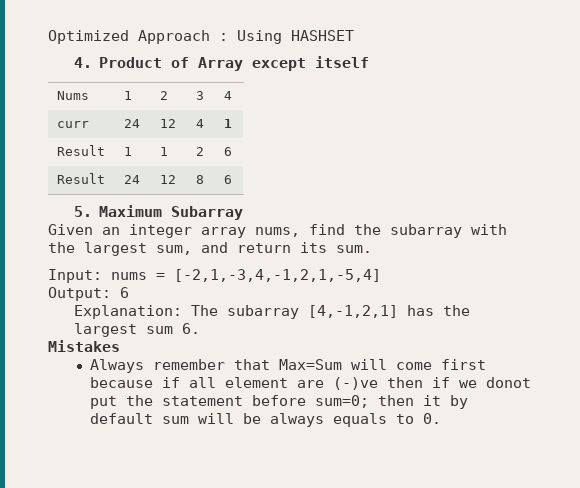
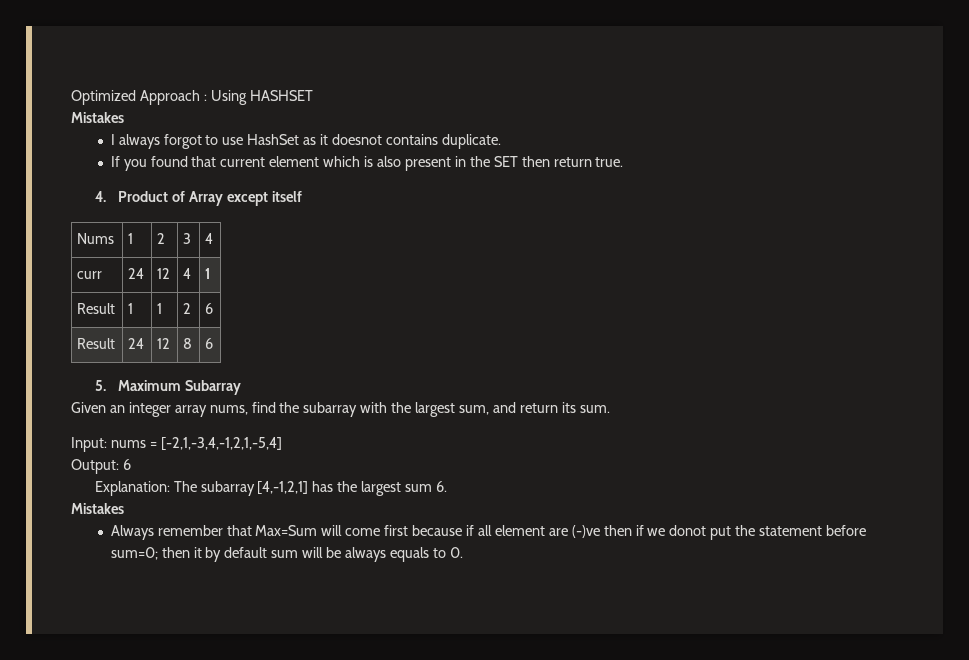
  Optimized Approach : Using HASHSET
+ Mistakes
+ I always forgot to use HashSet as it doesnot contains duplicate.
+ If you found that current element which is also present in the SET then return true.

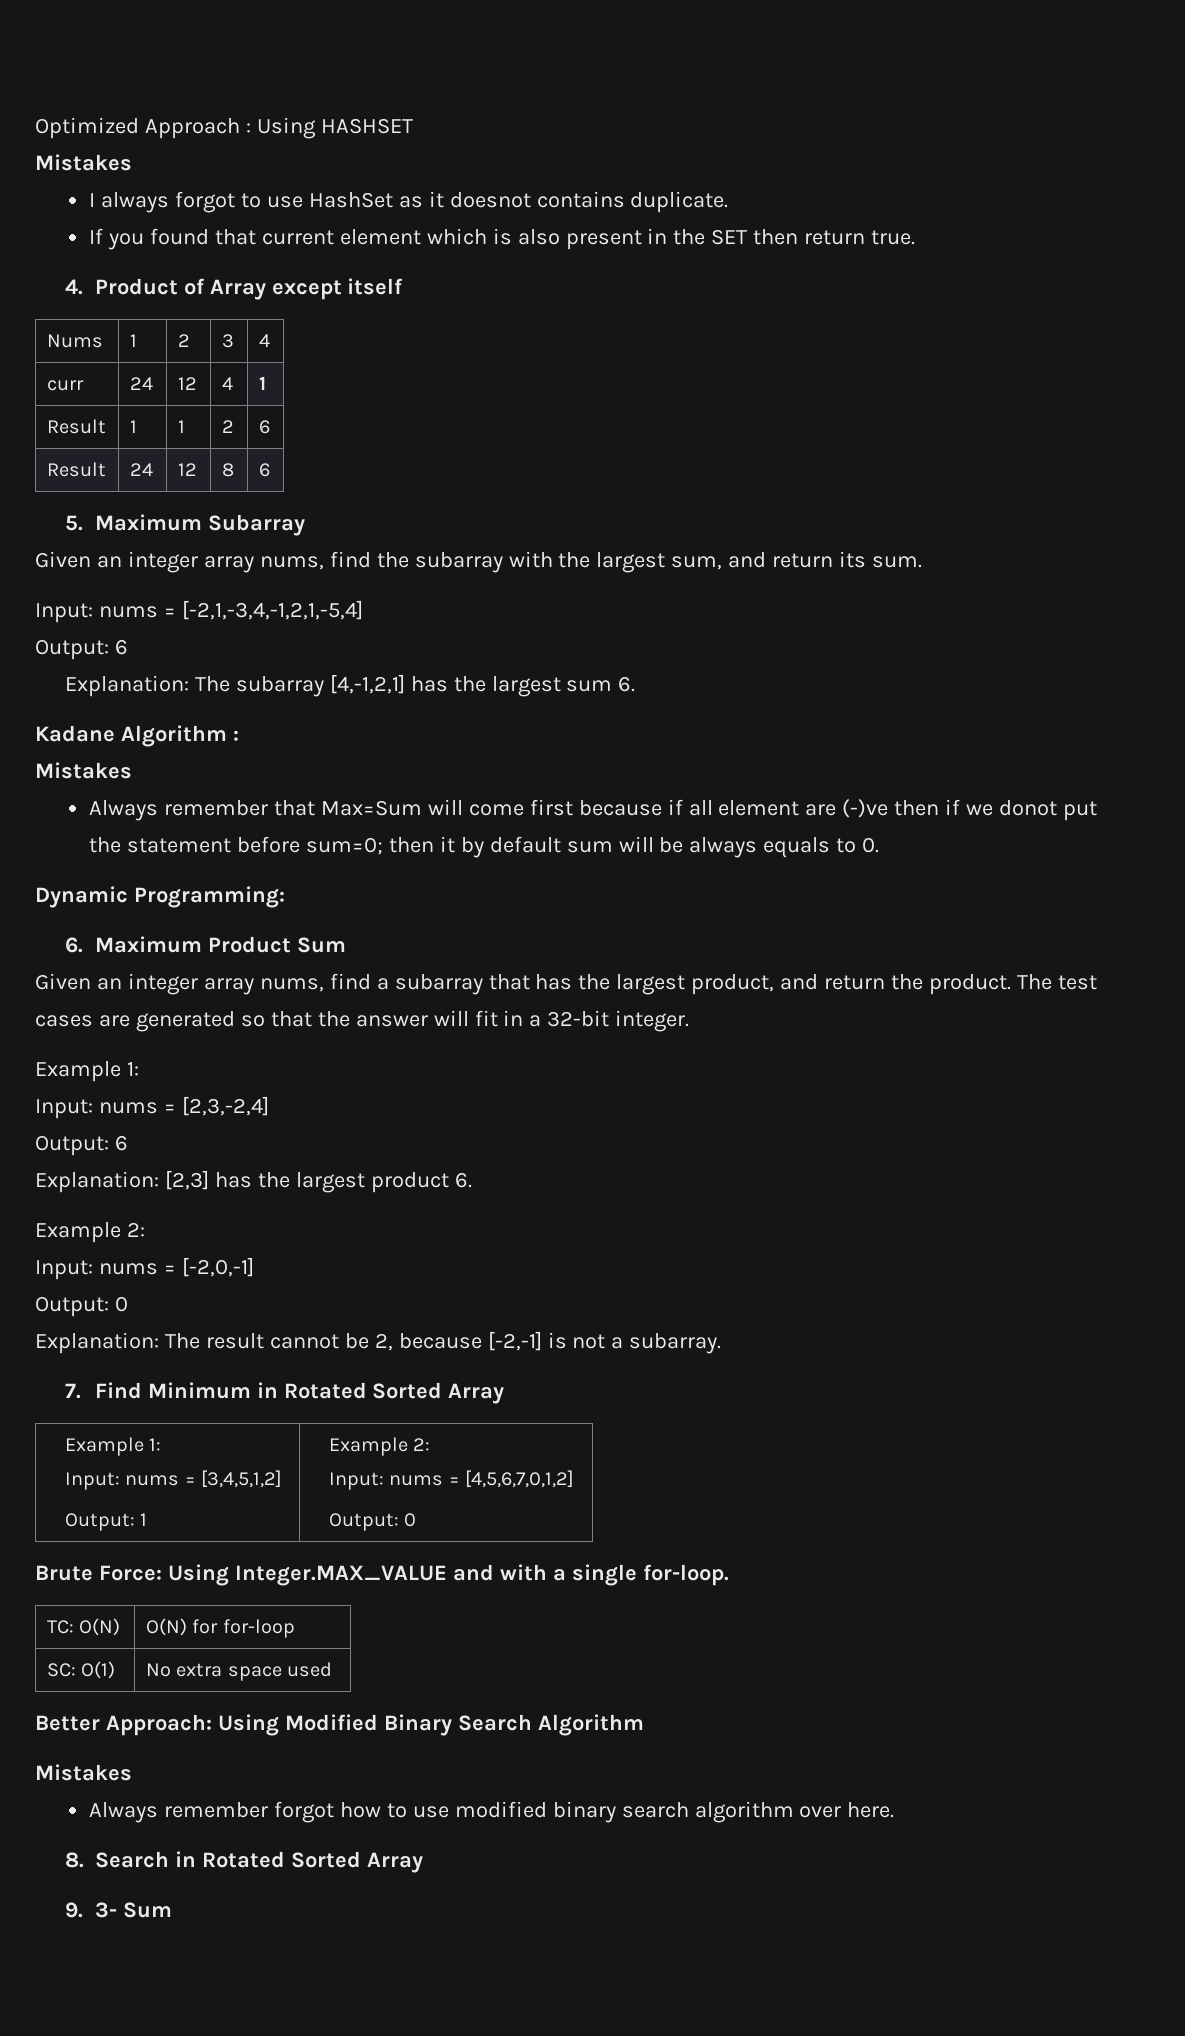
+ Kadane Algorithm :
+ Dynamic Programming:
+ 6. Maximum Product Sum
+ Given an integer array nums, find a subarray that has the largest product, and return the product. The test cases are generated so that the answer will fit in a 32-bit integer.
+ Example 1:
+ Input: nums = [2,3,-2,4]
+ Output: 6
+ Explanation: [2,3] has the largest product 6.
+ Example 2:
+ Input: nums = [-2,0,-1]
+ Output: 0
+ Explanation: The result cannot be 2, because [-2,-1] is not a subarray.
+ 7. Find Minimum in Rotated Sorted Array
+ Example 1:
+ Input: nums = [3,4,5,1,2]
+ Output: 1 | Example 2:
+ Input: nums = [4,5,6,7,0,1,2]
+ Output: 0
+ Brute Force: Using Integer.MAX_VALUE and with a single for-loop.
+ TC: O(N) | O(N) for for-loop
+ SC: O(1) | No extra space used
+ Better Approach: Using Modified Binary Search Algorithm
+ Mistakes
+ Always remember forgot how to use modified binary search algorithm over here.
+ 8. Search in Rotated Sorted Array
+ 9. 3- Sum

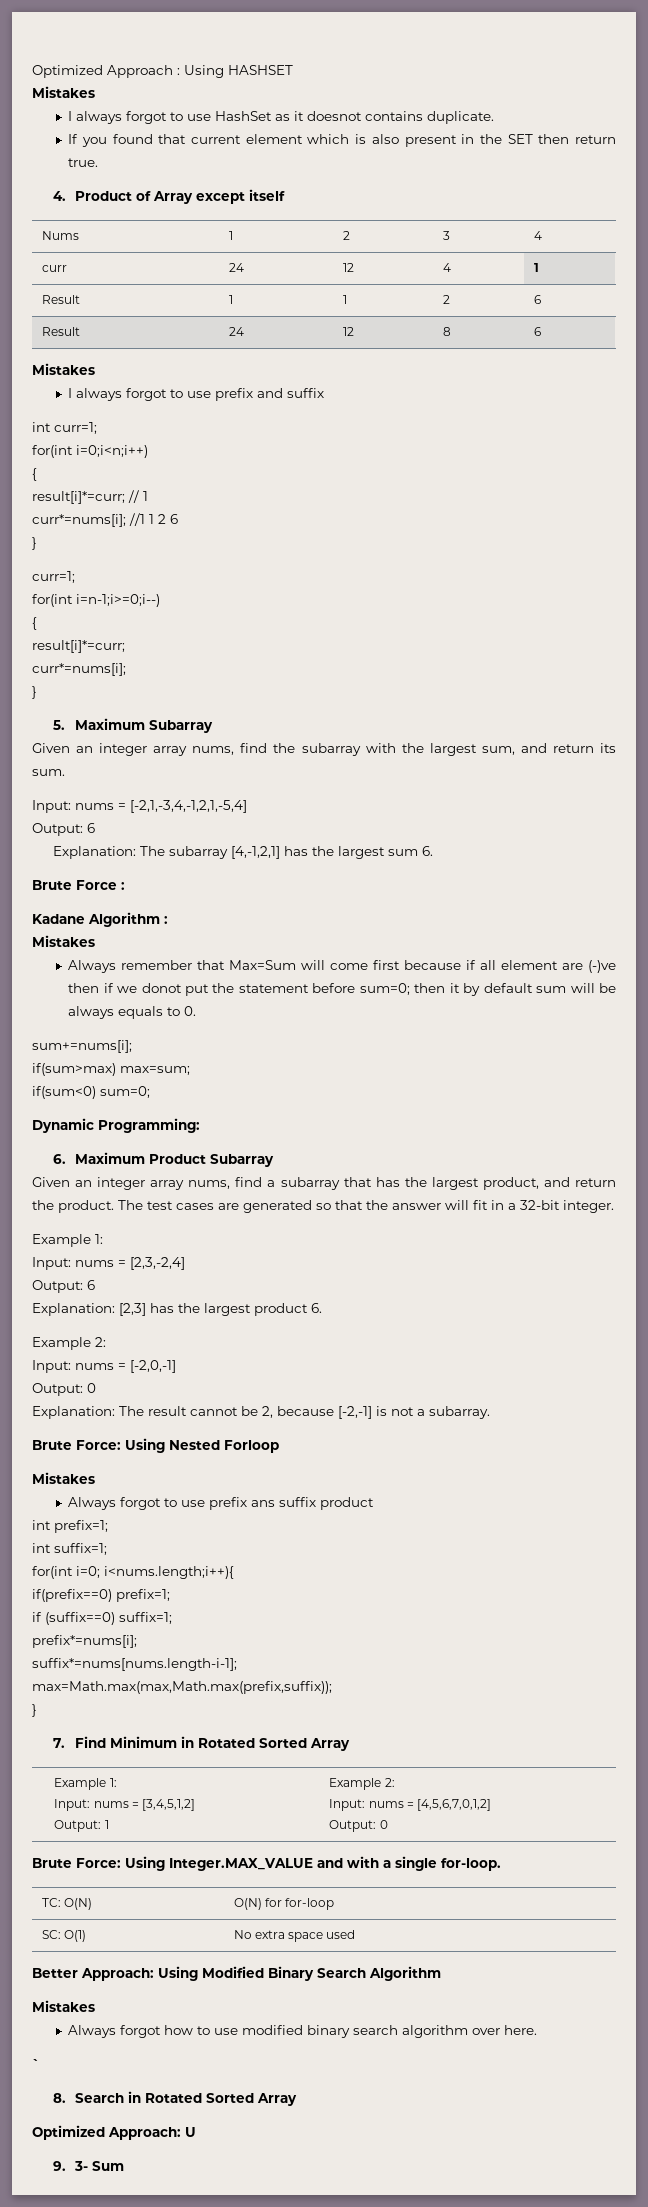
  Result | 24 | 12 | 8 | 6
+ Mistakes
+ I always forgot to use prefix and suffix
+ int curr=1;
+ for(int i=0;i<n;i++)
+ {
+ result[i]*=curr; // 1
+ curr*=nums[i]; //1 1 2 6
+ }
+ curr=1;
+ for(int i=n-1;i>=0;i--)
+ {
+ result[i]*=curr;
+ curr*=nums[i];
+ }
+ Brute Force :
+ sum+=nums[i];
+ if(sum>max) max=sum;
+ if(sum<0) sum=0;
- 6. Maximum Product Sum
+ 6. Maximum Product Subarray
+ Brute Force: Using Nested Forloop
+ Mistakes
+ Always forgot to use prefix ans suffix product
+ int prefix=1;
+ int suffix=1;
+ for(int i=0; i<nums.length;i++){
+ if(prefix==0) prefix=1;
+ if (suffix==0) suffix=1;
+ prefix*=nums[i];
+ suffix*=nums[nums.length-i-1];
+ max=Math.max(max,Math.max(prefix,suffix));
+ }
- Always remember forgot how to use modified binary search algorithm over here.
+ Always forgot how to use modified binary search algorithm over here.
+ `
+ Optimized Approach: U

